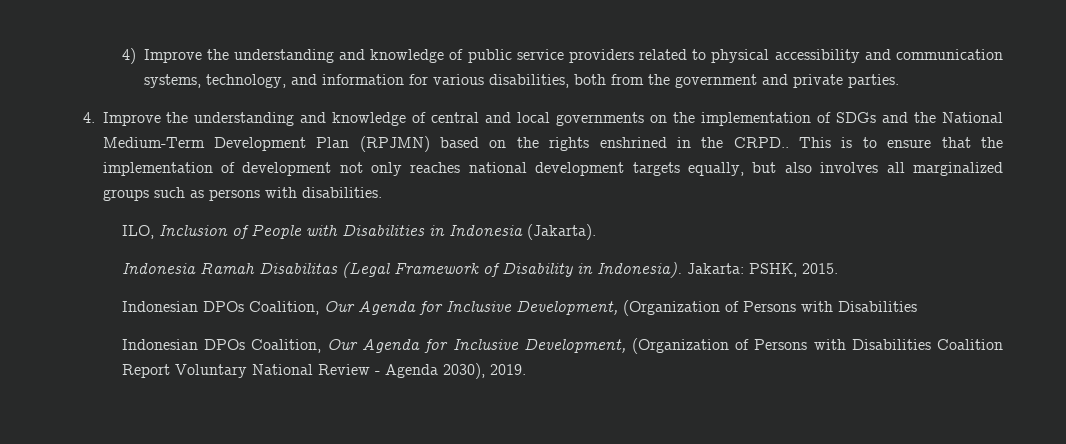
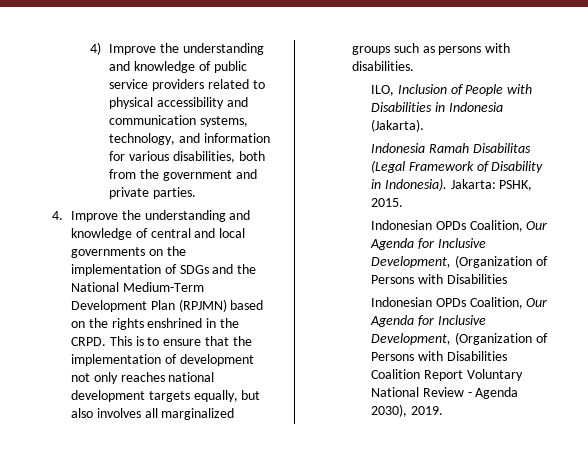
- 4. Improve the understanding and knowledge of central and local governments on the implementation of SDGs and the National Medium-Term Development Plan (RPJMN) based on the rights enshrined in the CRPD..
+ 4. Improve the understanding and knowledge of central and local governments on the implementation of SDGs and the National Medium-Term Development Plan (RPJMN) based on the rights enshrined in the CRPD.
  Jakarta: PSHK, 2015.
- Indonesian DPOs Coalition, Our Agenda for Inclusive Development, (Organization of Persons with Disabilities
+ Indonesian OPDs Coalition, Our Agenda for Inclusive Development, (Organization of Persons with Disabilities
- Indonesian DPOs Coalition, Our Agenda for Inclusive Development, (Organization of Persons with Disabilities Coalition Report Voluntary National Review - Agenda 2030), 2019.
+ Indonesian OPDs Coalition, Our Agenda for Inclusive Development, (Organization of Persons with Disabilities Coalition Report Voluntary National Review - Agenda 2030), 2019.

